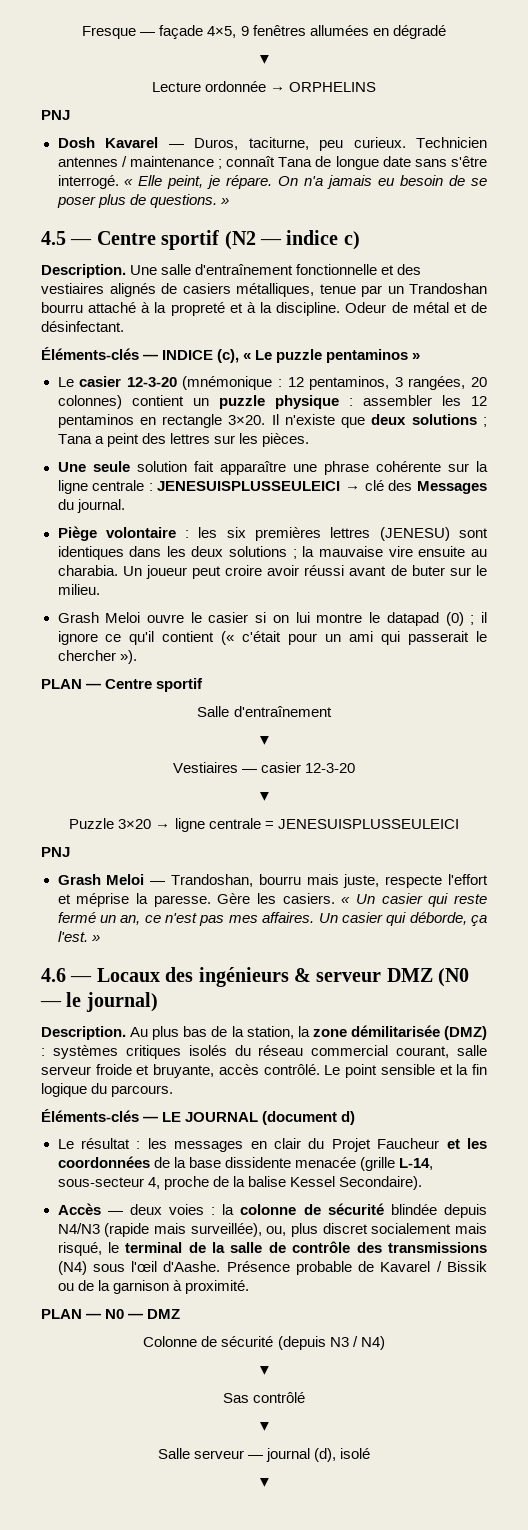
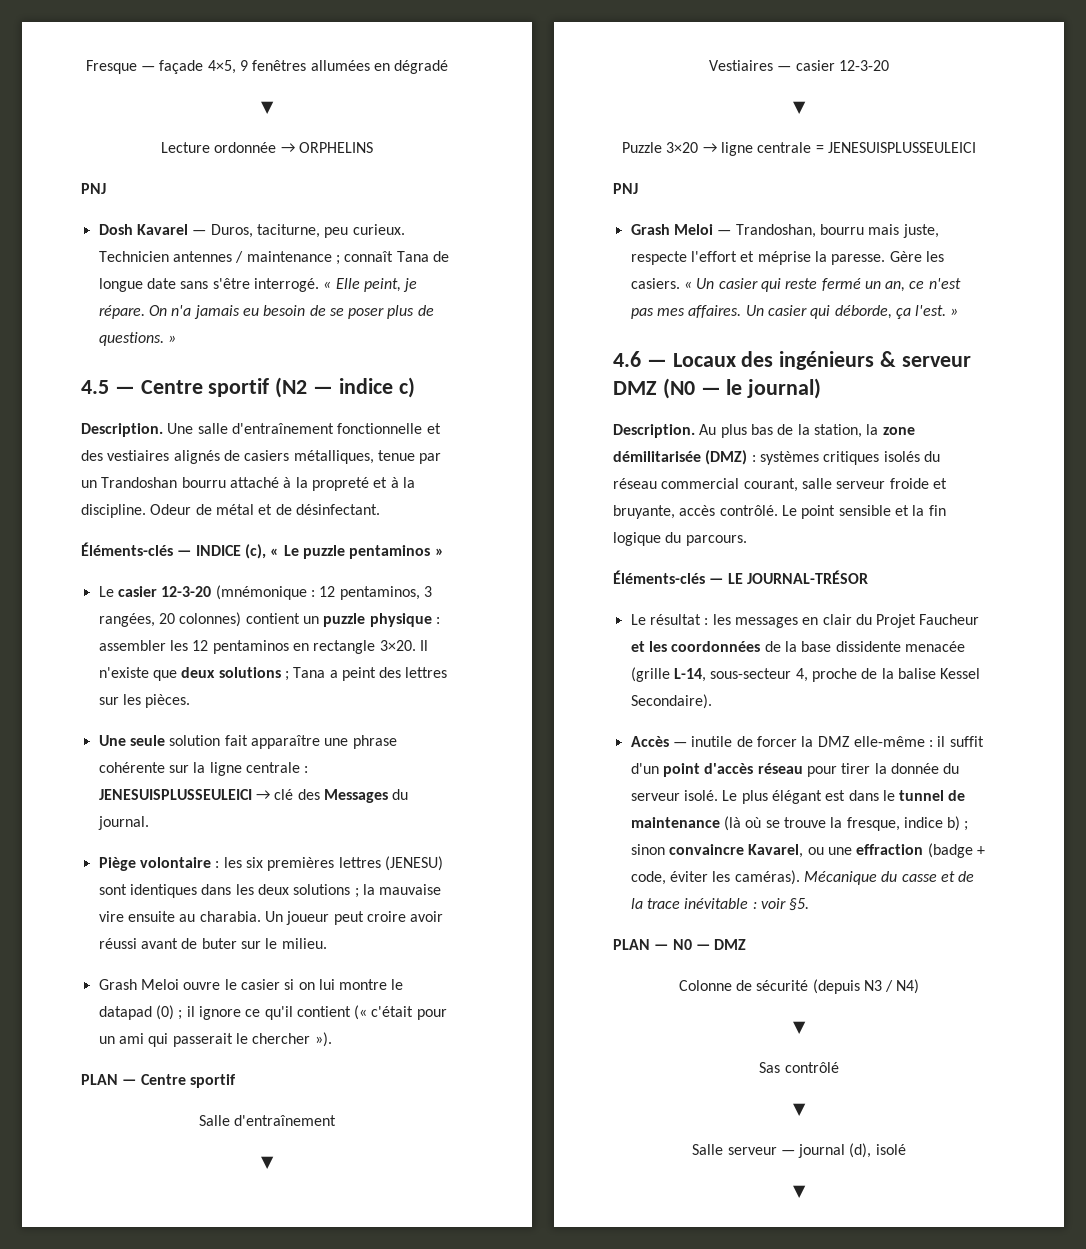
- Éléments-clés — LE JOURNAL (document d)
+ Éléments-clés — LE JOURNAL-TRÉSOR
- Accès — deux voies : la colonne de sécurité blindée depuis N4/N3 (rapide mais surveillée), ou, plus discret socialement mais risqué, le terminal de la salle de contrôle des transmissions (N4) sous l'œil d'Aashe. Présence probable de Kavarel / Bissik ou de la garnison à proximité.
+ Accès — inutile de forcer la DMZ elle-même : il suffit d'un point d'accès réseau pour tirer la donnée du serveur isolé. Le plus élégant est dans le tunnel de maintenance (là où se trouve la fresque, indice b) ; sinon convaincre Kavarel, ou une effraction (badge + code, éviter les caméras). Mécanique du casse et de la trace inévitable : voir §5.

